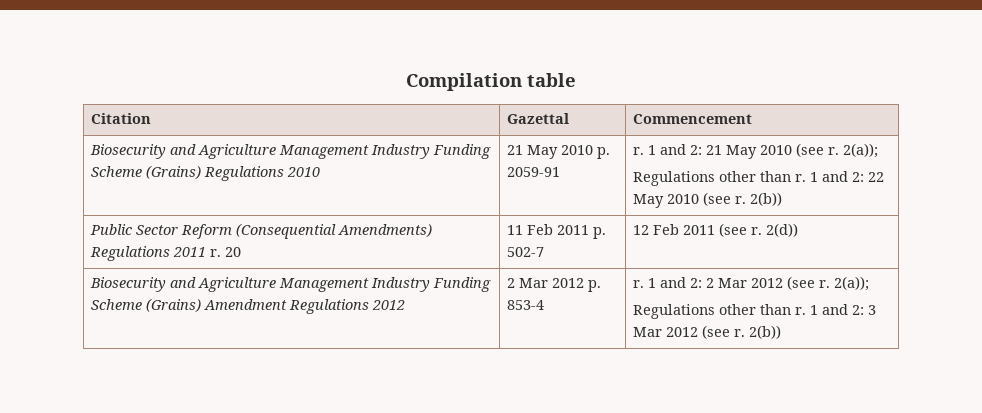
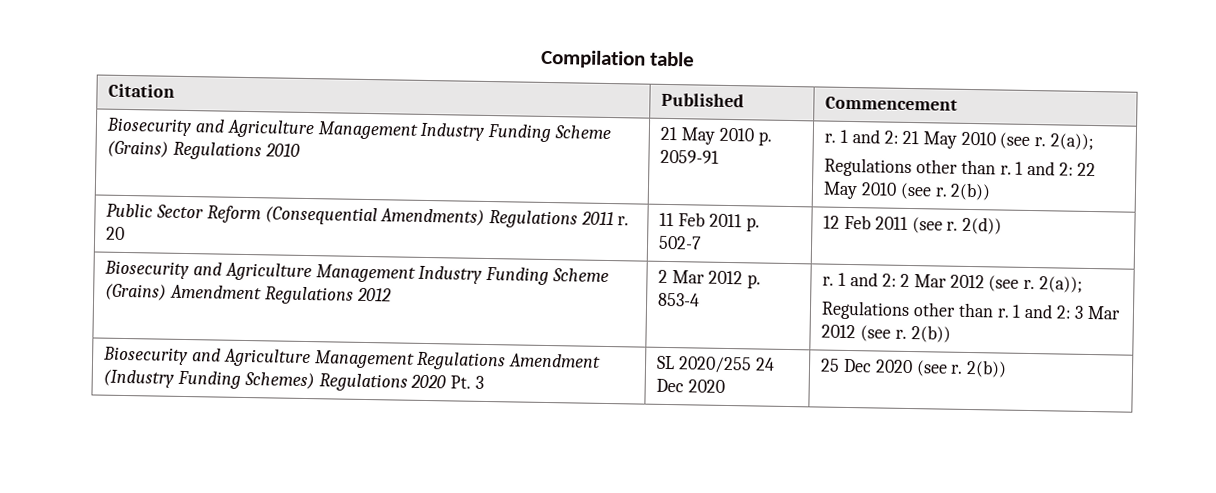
- Citation | Gazettal | Commencement
+ Citation | Published | Commencement
+ Biosecurity and Agriculture Management Regulations Amendment (Industry Funding Schemes) Regulations 2020 Pt. 3 | SL 2020/255 24 Dec 2020 | 25 Dec 2020 (see r. 2(b))

